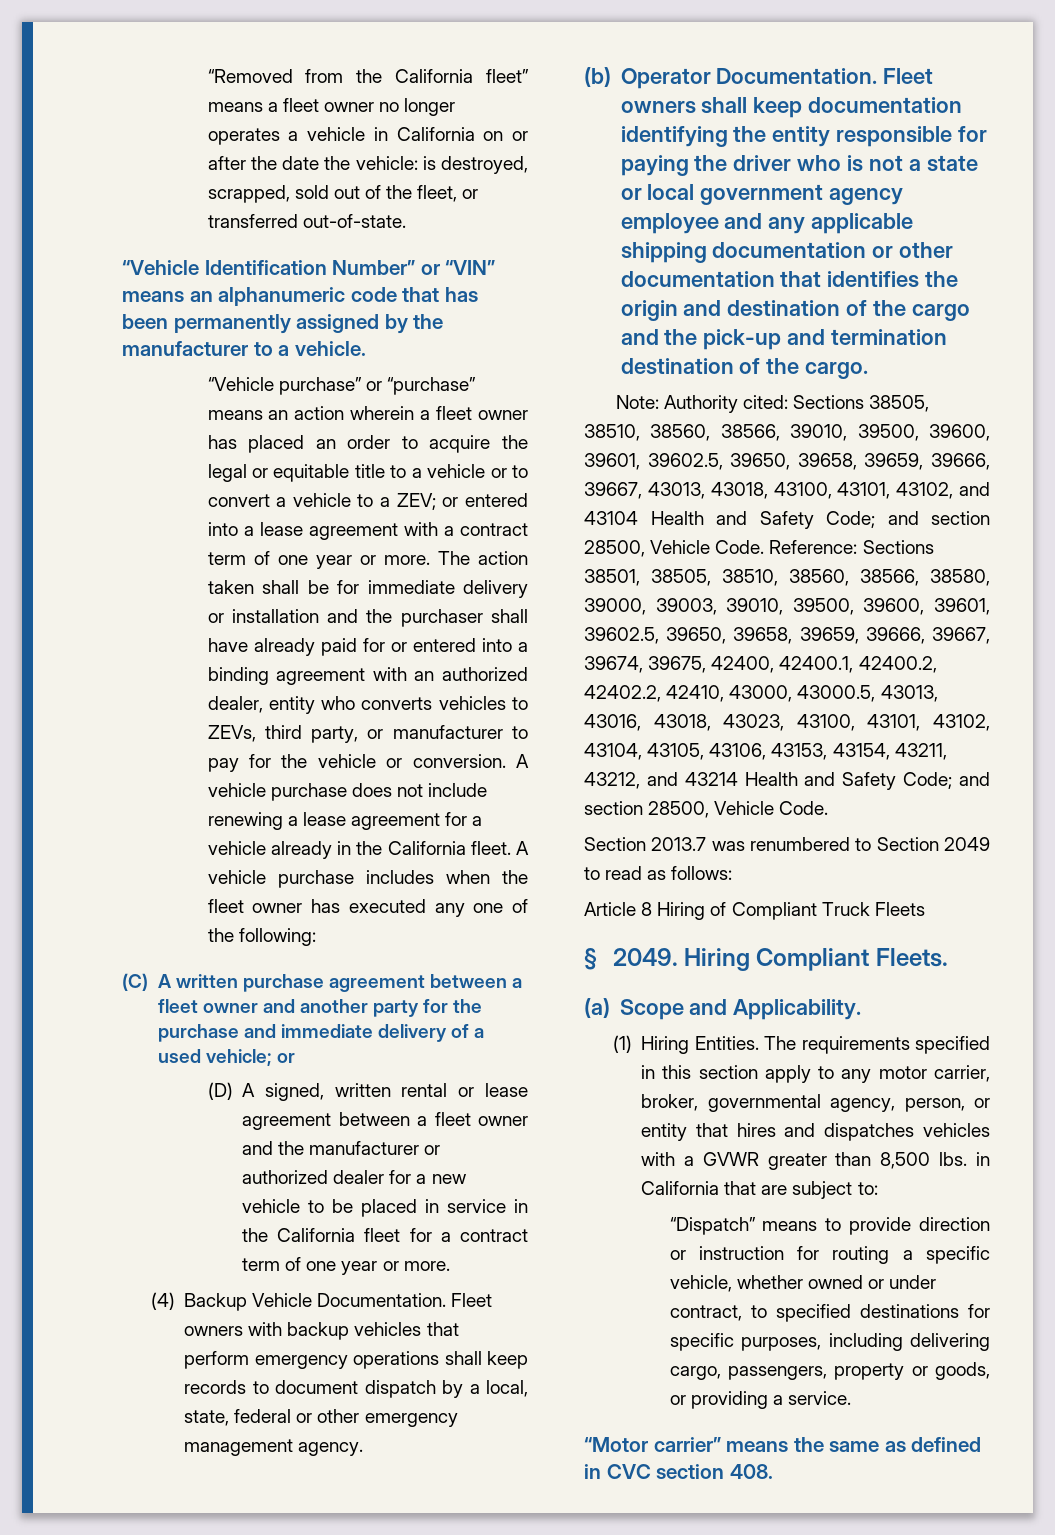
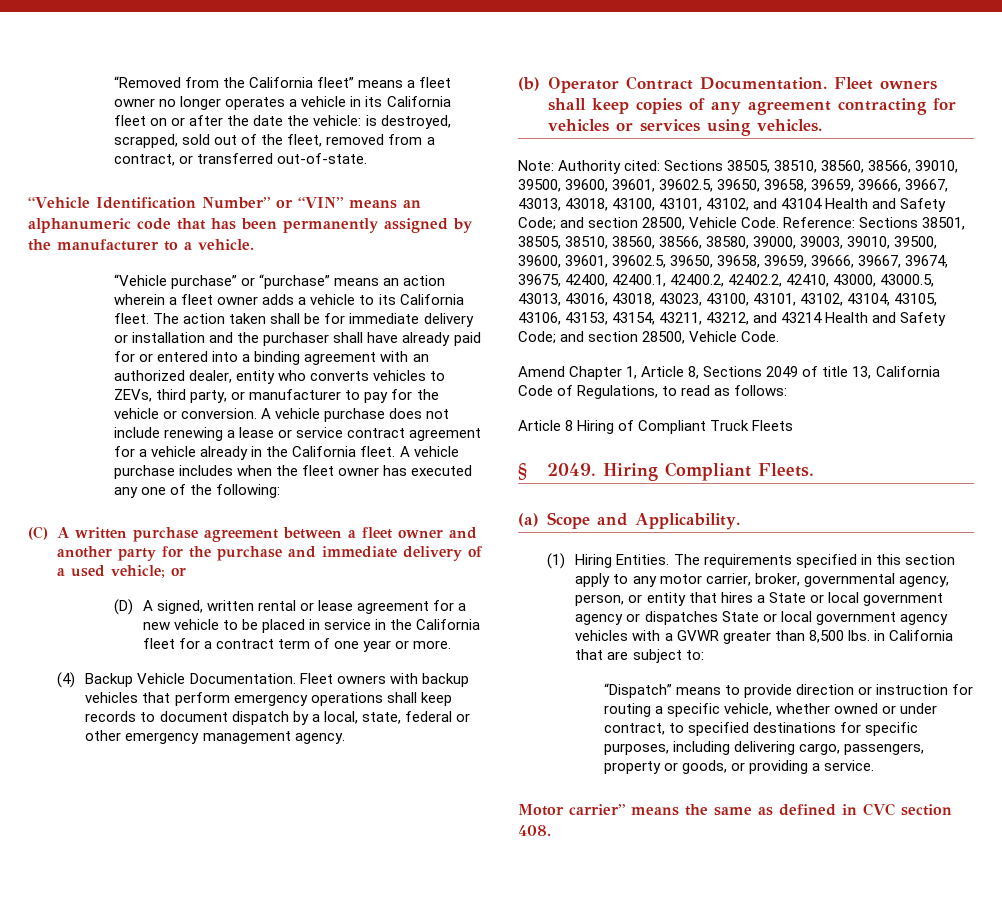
- “Removed from the California fleet” means a fleet owner no longer operates a vehicle in California on or after the date the vehicle: is destroyed, scrapped, sold out of the fleet, or transferred out-of-state.
+ “Removed from the California fleet” means a fleet owner no longer operates a vehicle in its California fleet on or after the date the vehicle: is destroyed, scrapped, sold out of the fleet, removed from a contract, or transferred out-of-state.
- “Vehicle purchase” or “purchase” means an action wherein a fleet owner has placed an order to acquire the legal or equitable title to a vehicle or to convert a vehicle to a ZEV; or entered into a lease agreement with a contract term of one year or more.
+ “Vehicle purchase” or “purchase” means an action wherein a fleet owner adds a vehicle to its California fleet.
- A vehicle purchase does not include renewing a lease agreement for a vehicle already in the California fleet.
+ A vehicle purchase does not include renewing a lease or service contract agreement for a vehicle already in the California fleet.
- (D) A signed, written rental or lease agreement between a fleet owner and the manufacturer or authorized dealer for a new vehicle to be placed in service in the California fleet for a contract term of one year or more.
+ (D) A signed, written rental or lease agreement for a new vehicle to be placed in service in the California fleet for a contract term of one year or more.
- (b) Operator Documentation.
+ (b) Operator Contract Documentation.
- Fleet owners shall keep documentation identifying the entity responsible for paying the driver who is not a state or local government agency employee and any applicable shipping documentation or other documentation that identifies the origin and destination of the cargo and the pick-up and termination destination of the cargo.
+ Fleet owners shall keep copies of any agreement contracting for vehicles or services using vehicles.
- Section 2013.7 was renumbered to Section 2049 to read as follows:
+ Amend Chapter 1, Article 8, Sections 2049 of title 13, California Code of Regulations, to read as follows:
- The requirements specified in this section apply to any motor carrier, broker, governmental agency, person, or entity that hires and dispatches vehicles with a GVWR greater than 8,500 lbs. in California that are subject to:
+ The requirements specified in this section apply to any motor carrier, broker, governmental agency, person, or entity that hires a State or local government agency or dispatches State or local government agency vehicles with a GVWR greater than 8,500 lbs. in California that are subject to:
- “Motor carrier” means the same as defined in CVC section 408.
+ Motor carrier” means the same as defined in CVC section 408.

